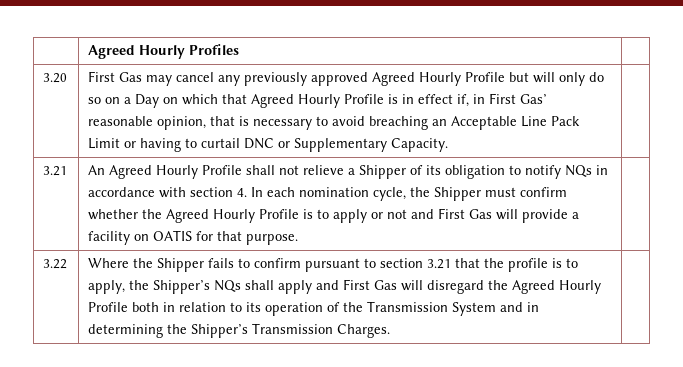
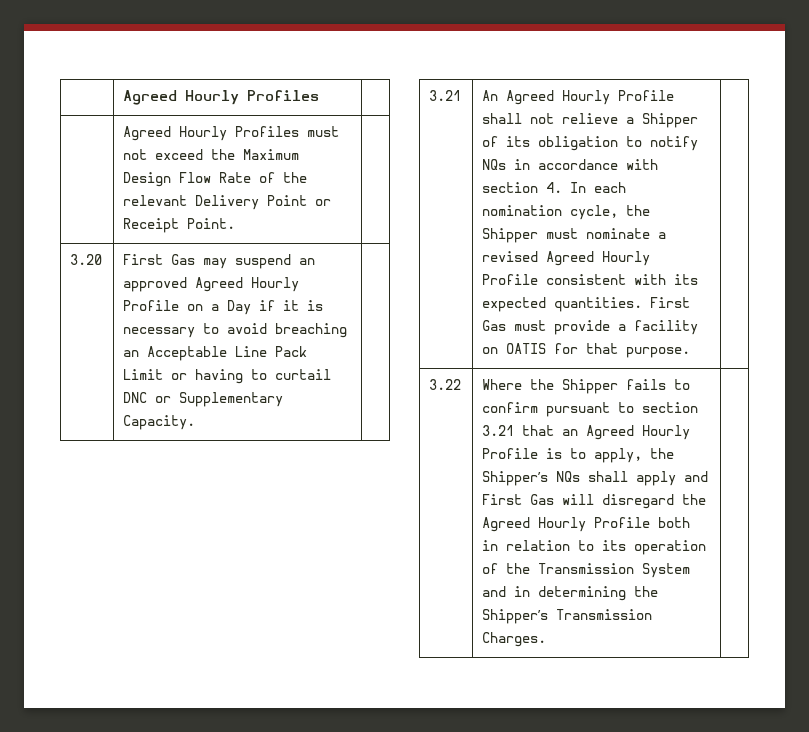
+ | Agreed Hourly Profiles must not exceed the Maximum Design Flow Rate of the relevant Delivery Point or Receipt Point. |
- First Gas may cancel any previously approved Agreed Hourly Profile but will only do so on a Day on which that Agreed Hourly Profile is in effect if, in First Gas’ reasonable opinion, that is necessary to avoid breaching an Acceptable Line Pack Limit or having to curtail DNC or Supplementary Capacity.
+ First Gas may suspend an approved Agreed Hourly Profile on a Day if it is necessary to avoid breaching an Acceptable Line Pack Limit or having to curtail DNC or Supplementary Capacity.
- An Agreed Hourly Profile shall not relieve a Shipper of its obligation to notify NQs in accordance with section 4. In each nomination cycle, the Shipper must confirm whether the Agreed Hourly Profile is to apply or not and First Gas will provide a facility on OATIS for that purpose.
+ An Agreed Hourly Profile shall not relieve a Shipper of its obligation to notify NQs in accordance with section 4. In each nomination cycle, the Shipper must nominate a revised Agreed Hourly Profile consistent with its expected quantities. First Gas must provide a facility on OATIS for that purpose.
- Where the Shipper fails to confirm pursuant to section 3.21 that the profile is to apply, the Shipper’s NQs shall apply and First Gas will disregard the Agreed Hourly Profile both in relation to its operation of the Transmission System and in determining the Shipper’s Transmission Charges.
+ Where the Shipper fails to confirm pursuant to section 3.21 that an Agreed Hourly Profile is to apply, the Shipper’s NQs shall apply and First Gas will disregard the Agreed Hourly Profile both in relation to its operation of the Transmission System and in determining the Shipper’s Transmission Charges.

